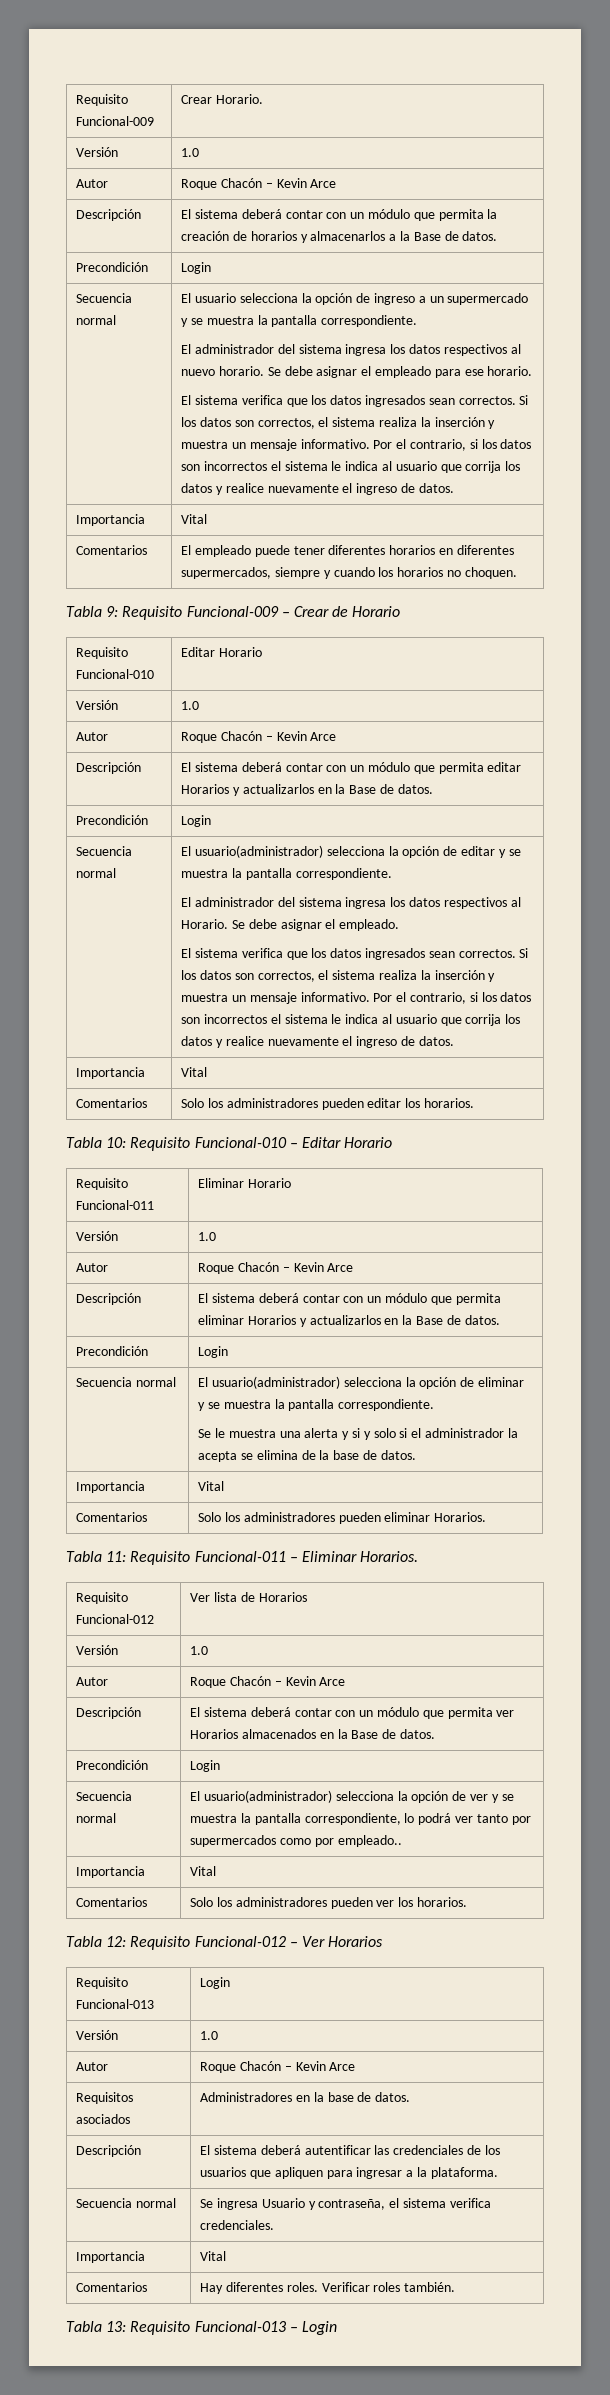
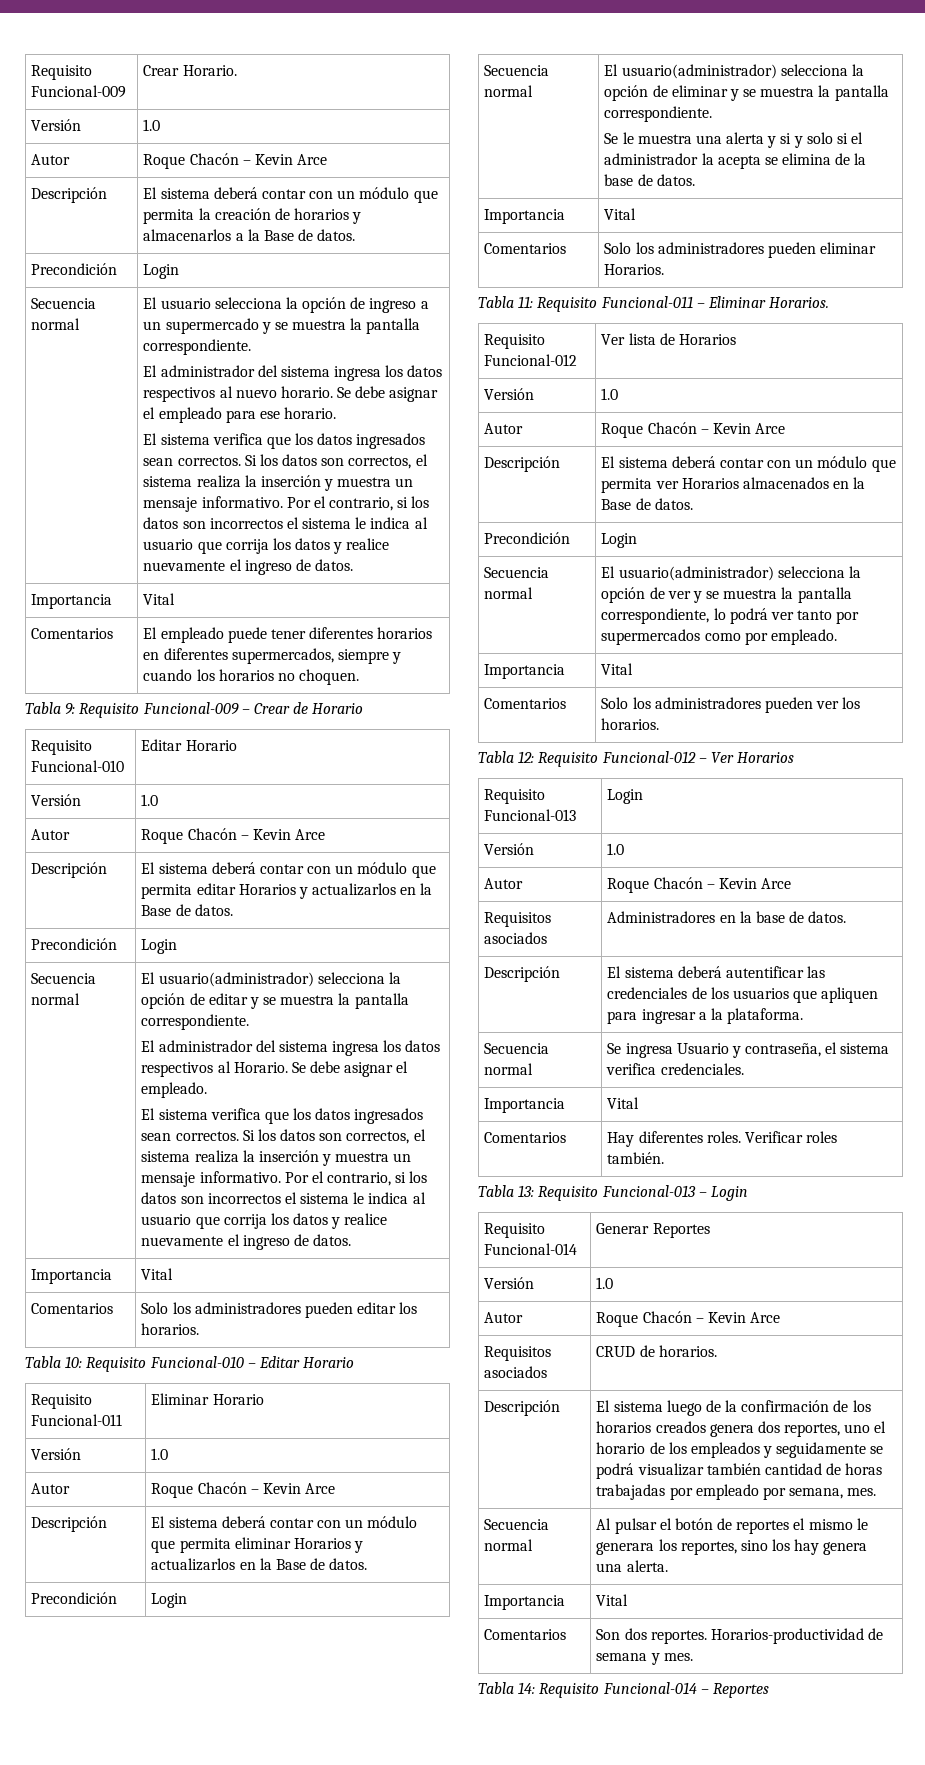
- Secuencia normal | El usuario(administrador) selecciona la opción de ver y se muestra la pantalla correspondiente, lo podrá ver tanto por supermercados como por empleado..
+ Secuencia normal | El usuario(administrador) selecciona la opción de ver y se muestra la pantalla correspondiente, lo podrá ver tanto por supermercados como por empleado.
+ Requisito Funcional-014 | Generar Reportes
+ Versión | 1.0
+ Autor | Roque Chacón – Kevin Arce
+ Requisitos asociados | CRUD de horarios.
+ Descripción | El sistema luego de la confirmación de los horarios creados genera dos reportes, uno el horario de los empleados y seguidamente se podrá visualizar también cantidad de horas trabajadas por empleado por semana, mes.
+ Secuencia normal | Al pulsar el botón de reportes el mismo le generara los reportes, sino los hay genera una alerta.
+ Importancia | Vital
+ Comentarios | Son dos reportes. Horarios-productividad de semana y mes.
+ Tabla 14: Requisito Funcional-014 – Reportes

